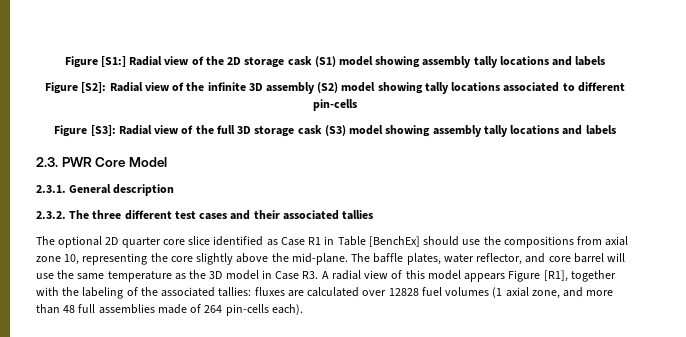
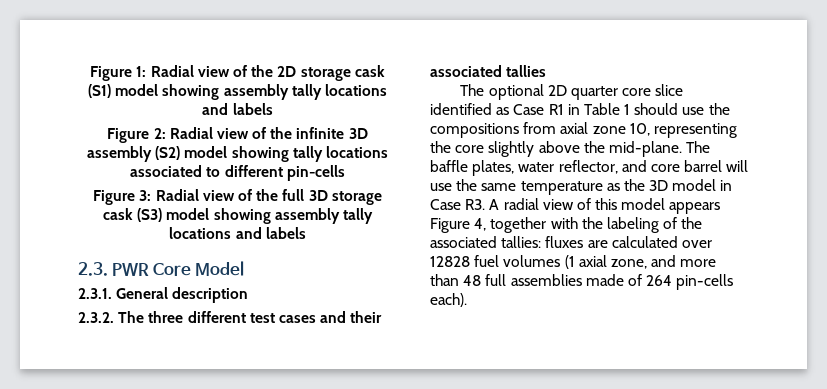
- Figure [S1:] Radial view of the 2D storage cask (S1) model showing assembly tally locations and labels
+ Figure 1: Radial view of the 2D storage cask (S1) model showing assembly tally locations and labels
- Figure [S2]: Radial view of the infinite 3D assembly (S2) model showing tally locations associated to different pin-cells
+ Figure 2: Radial view of the infinite 3D assembly (S2) model showing tally locations associated to different pin-cells
- Figure [S3]: Radial view of the full 3D storage cask (S3) model showing assembly tally locations and labels
+ Figure 3: Radial view of the full 3D storage cask (S3) model showing assembly tally locations and labels
- The optional 2D quarter core slice identified as Case R1 in Table [BenchEx] should use the compositions from axial zone 10, representing the core slightly above the mid-plane.
+ The optional 2D quarter core slice identified as Case R1 in Table 1 should use the compositions from axial zone 10, representing the core slightly above the mid-plane.
- The baffle plates, water reflector, and core barrel will use the same temperature as the 3D model in Case R3. A radial view of this model appears Figure [R1], together with the labeling of the associated tallies: fluxes are calculated over 12828 fuel volumes (1 axial zone, and more than 48 full assemblies made of 264 pin-cells each).
+ The baffle plates, water reflector, and core barrel will use the same temperature as the 3D model in Case R3. A radial view of this model appears Figure 4, together with the labeling of the associated tallies: fluxes are calculated over 12828 fuel volumes (1 axial zone, and more than 48 full assemblies made of 264 pin-cells each).

